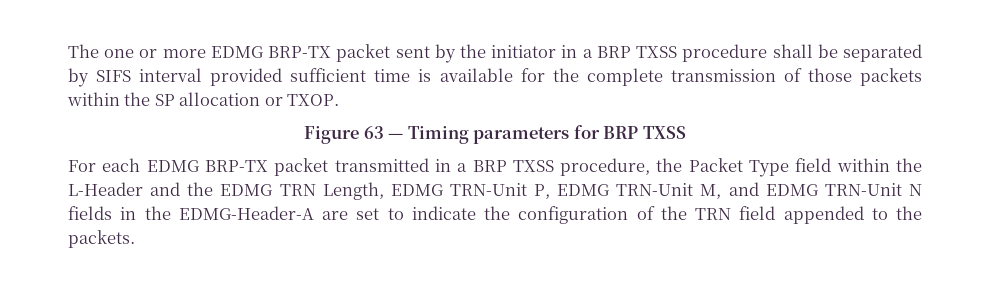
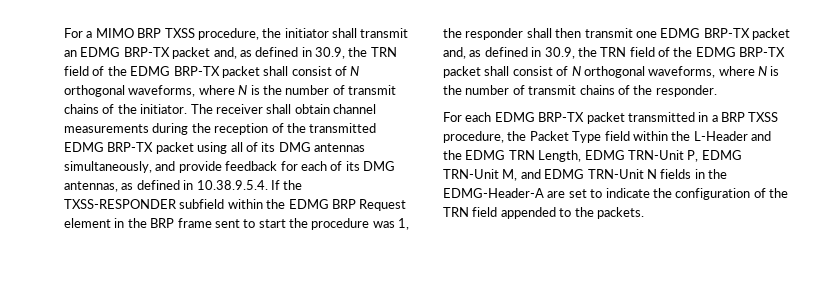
- The one or more EDMG BRP-TX packet sent by the initiator in a BRP TXSS procedure shall be separated by SIFS interval provided sufficient time is available for the complete transmission of those packets within the SP allocation or TXOP.
- Figure 63 — Timing parameters for BRP TXSS
+ For a MIMO BRP TXSS procedure, the initiator shall transmit an EDMG BRP-TX packet and, as defined in 30.9, the TRN field of the EDMG BRP-TX packet shall consist of N orthogonal waveforms, where N is the number of transmit chains of the initiator. The receiver shall obtain channel measurements during the reception of the transmitted EDMG BRP-TX packet using all of its DMG antennas simultaneously, and provide feedback for each of its DMG antennas, as defined in 10.38.9.5.4. If the TXSS-RESPONDER subfield within the EDMG BRP Request element in the BRP frame sent to start the procedure was 1, the responder shall then transmit one EDMG BRP-TX packet and, as defined in 30.9, the TRN field of the EDMG BRP-TX packet shall consist of N orthogonal waveforms, where N is the number of transmit chains of the responder.

